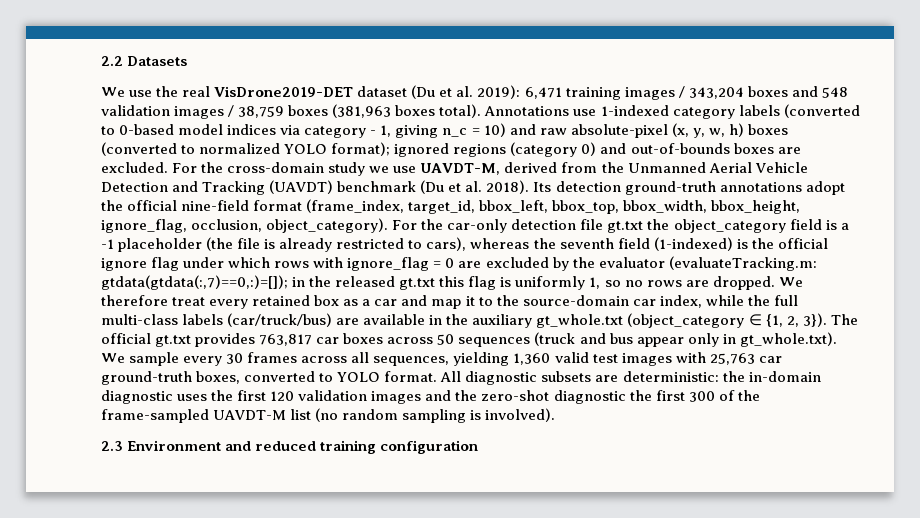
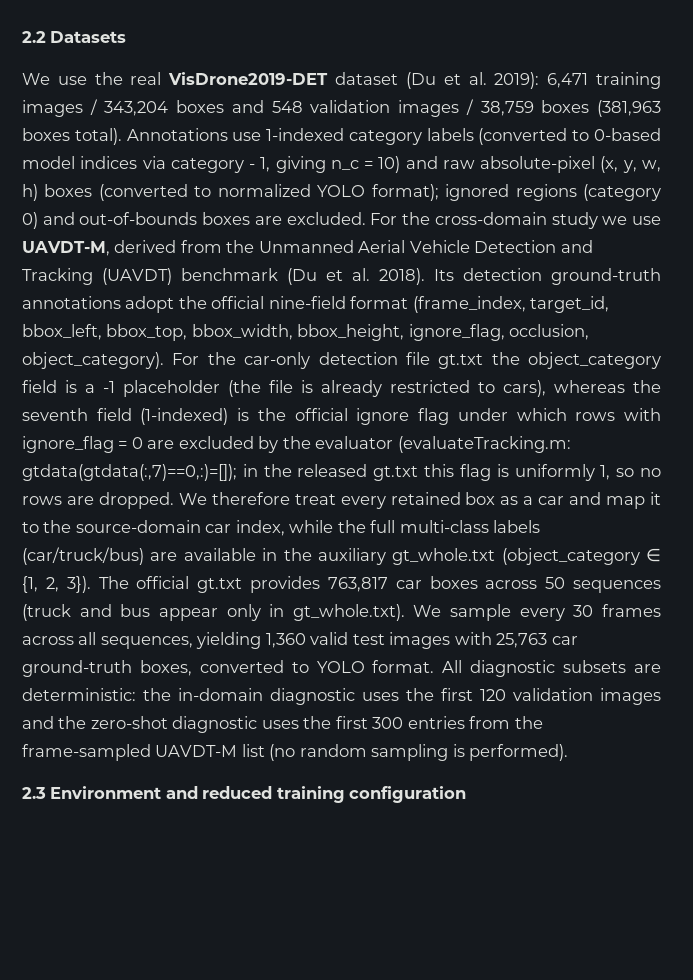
- All diagnostic subsets are deterministic: the in-domain diagnostic uses the first 120 validation images and the zero-shot diagnostic the first 300 of the frame-sampled UAVDT-M list (no random sampling is involved).
+ All diagnostic subsets are deterministic: the in-domain diagnostic uses the first 120 validation images and the zero-shot diagnostic uses the first 300 entries from the frame-sampled UAVDT-M list (no random sampling is performed).

